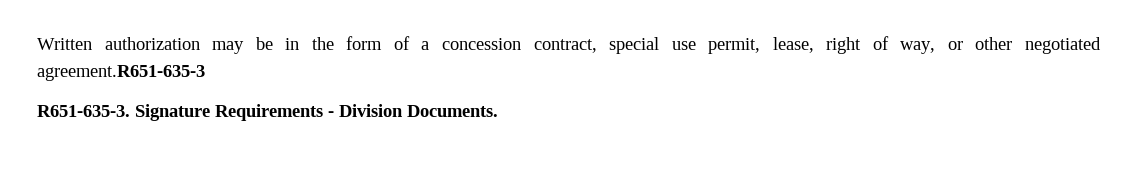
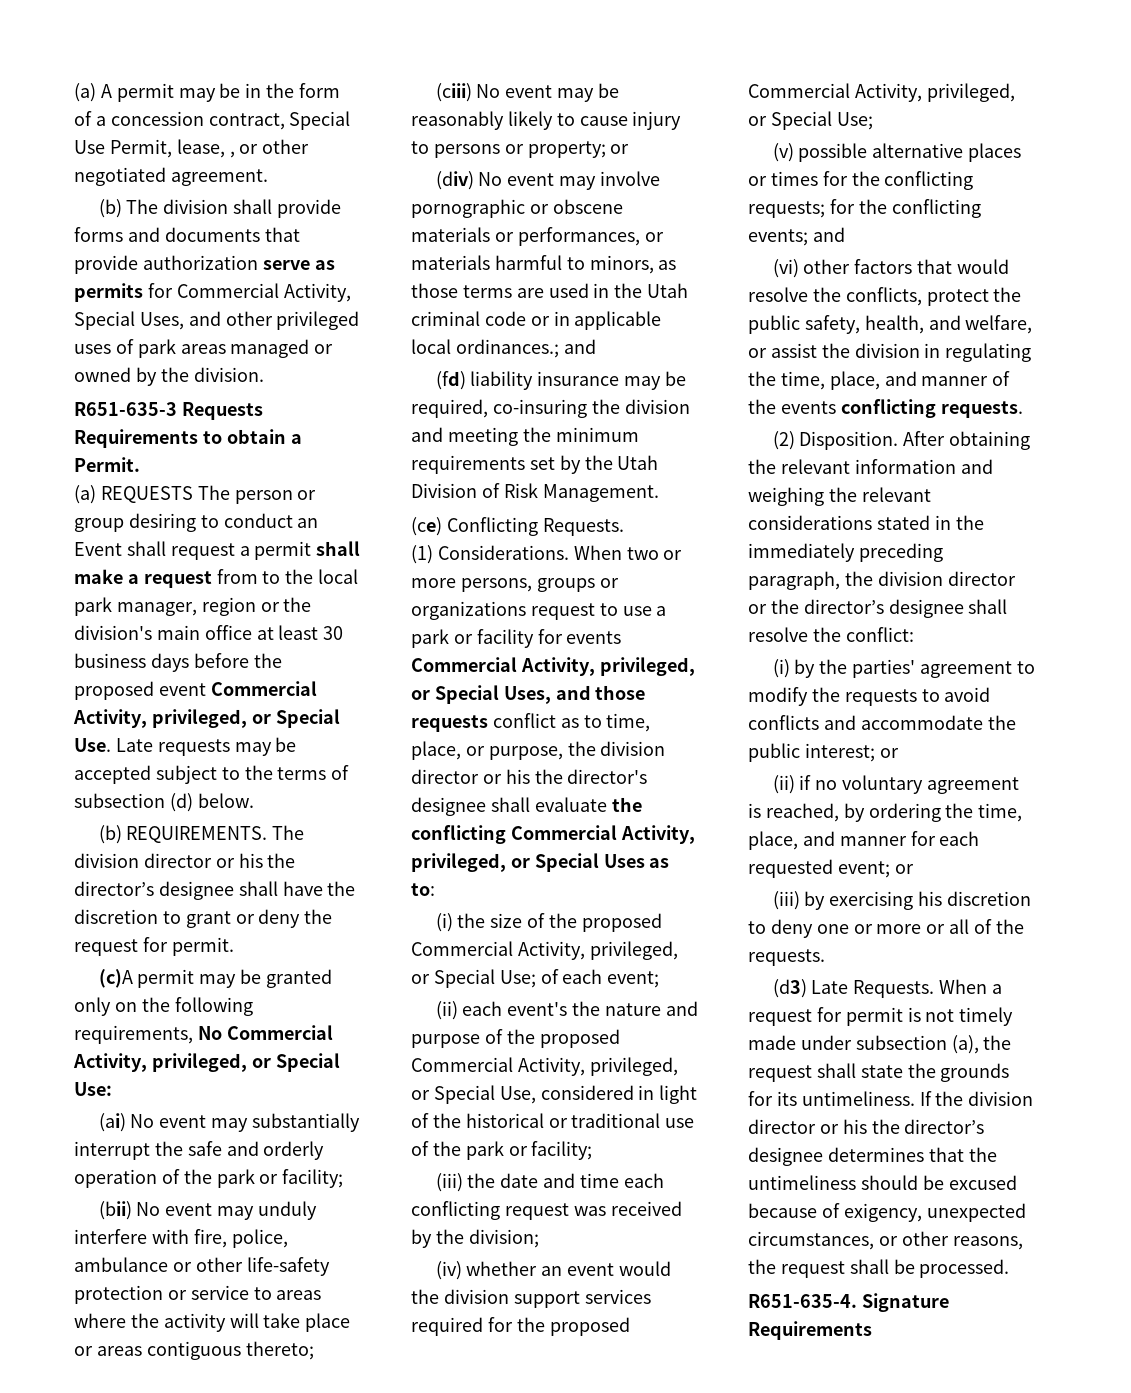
- Written authorization may be in the form of a concession contract, special use permit, lease, right of way, or other negotiated agreement.R651-635-3
- R651-635-3. Signature Requirements - Division Documents.
+ (a) A permit may be in the form of a concession contract, Special Use Permit, lease, , or other negotiated agreement.
+ (b) The division shall provide forms and documents that provide authorization serve as permits for Commercial Activity, Special Uses, and other privileged uses of park areas managed or owned by the division.
+ R651-635-3 Requests Requirements to obtain a Permit.
+ (a) REQUESTS The person or group desiring to conduct an Event shall request a permit shall make a request from to the local park manager, region or the division's main office at least 30 business days before the proposed event Commercial Activity, privileged, or Special Use. Late requests may be accepted subject to the terms of subsection (d) below.
+ (b) REQUIREMENTS. The division director or his the director’s designee shall have the discretion to grant or deny the request for permit.
+ (c)A permit may be granted only on the following requirements, No Commercial Activity, privileged, or Special Use:
+ (ai) No event may substantially interrupt the safe and orderly operation of the park or facility;
+ (bii) No event may unduly interfere with fire, police, ambulance or other life-safety protection or service to areas where the activity will take place or areas contiguous thereto;
+ (ciii) No event may be reasonably likely to cause injury to persons or property; or
+ (div) No event may involve pornographic or obscene materials or performances, or materials harmful to minors, as those terms are used in the Utah criminal code or in applicable local ordinances.; and
+ (fd) liability insurance may be required, co-insuring the division and meeting the minimum requirements set by the Utah Division of Risk Management.
+ (ce) Conflicting Requests.
+ (1) Considerations. When two or more persons, groups or organizations request to use a park or facility for events Commercial Activity, privileged, or Special Uses, and those requests conflict as to time, place, or purpose, the division director or his the director's designee shall evaluate the conflicting Commercial Activity, privileged, or Special Uses as to:
+ (i) the size of the proposed Commercial Activity, privileged, or Special Use; of each event;
+ (ii) each event's the nature and purpose of the proposed Commercial Activity, privileged, or Special Use, considered in light of the historical or traditional use of the park or facility;
+ (iii) the date and time each conflicting request was received by the division;
+ (iv) whether an event would the division support services required for the proposed Commercial Activity, privileged, or Special Use;
+ (v) possible alternative places or times for the conflicting requests; for the conflicting events; and
+ (vi) other factors that would resolve the conflicts, protect the public safety, health, and welfare, or assist the division in regulating the time, place, and manner of the events conflicting requests.
+ (2) Disposition. After obtaining the relevant information and weighing the relevant considerations stated in the immediately preceding paragraph, the division director or the director’s designee shall resolve the conflict:
+ (i) by the parties' agreement to modify the requests to avoid conflicts and accommodate the public interest; or
+ (ii) if no voluntary agreement is reached, by ordering the time, place, and manner for each requested event; or
+ (iii) by exercising his discretion to deny one or more or all of the requests.
+ (d3) Late Requests. When a request for permit is not timely made under subsection (a), the request shall state the grounds for its untimeliness. If the division director or his the director’s designee determines that the untimeliness should be excused because of exigency, unexpected circumstances, or other reasons, the request shall be processed.
+ R651-635-4. Signature Requirements

